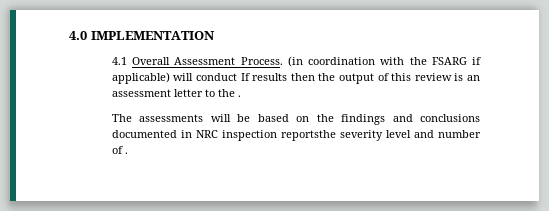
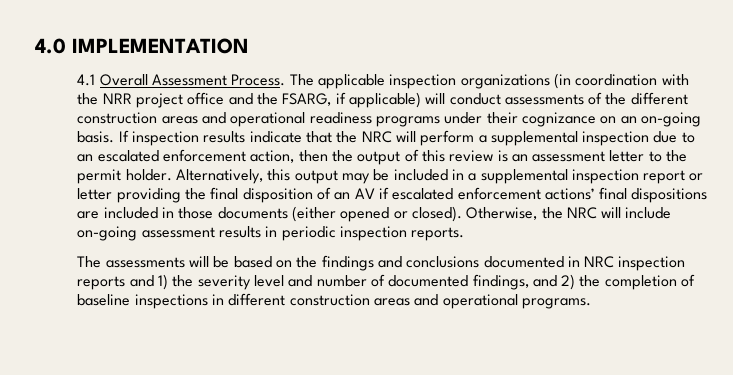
- (in coordination with the FSARG if applicable) will conduct If results then the output of this review is an assessment letter to the .
+ The applicable inspection organizations (in coordination with the NRR project office and the FSARG, if applicable) will conduct assessments of the different construction areas and operational readiness programs under their cognizance on an on-going basis. If inspection results indicate that the NRC will perform a supplemental inspection due to an escalated enforcement action, then the output of this review is an assessment letter to the permit holder. Alternatively, this output may be included in a supplemental inspection report or letter providing the final disposition of an AV if escalated enforcement actions’ final dispositions are included in those documents (either opened or closed). Otherwise, the NRC will include on-going assessment results in periodic inspection reports.
- The assessments will be based on the findings and conclusions documented in NRC inspection reportsthe severity level and number of .
+ The assessments will be based on the findings and conclusions documented in NRC inspection reports and 1) the severity level and number of documented findings, and 2) the completion of baseline inspections in different construction areas and operational programs.

